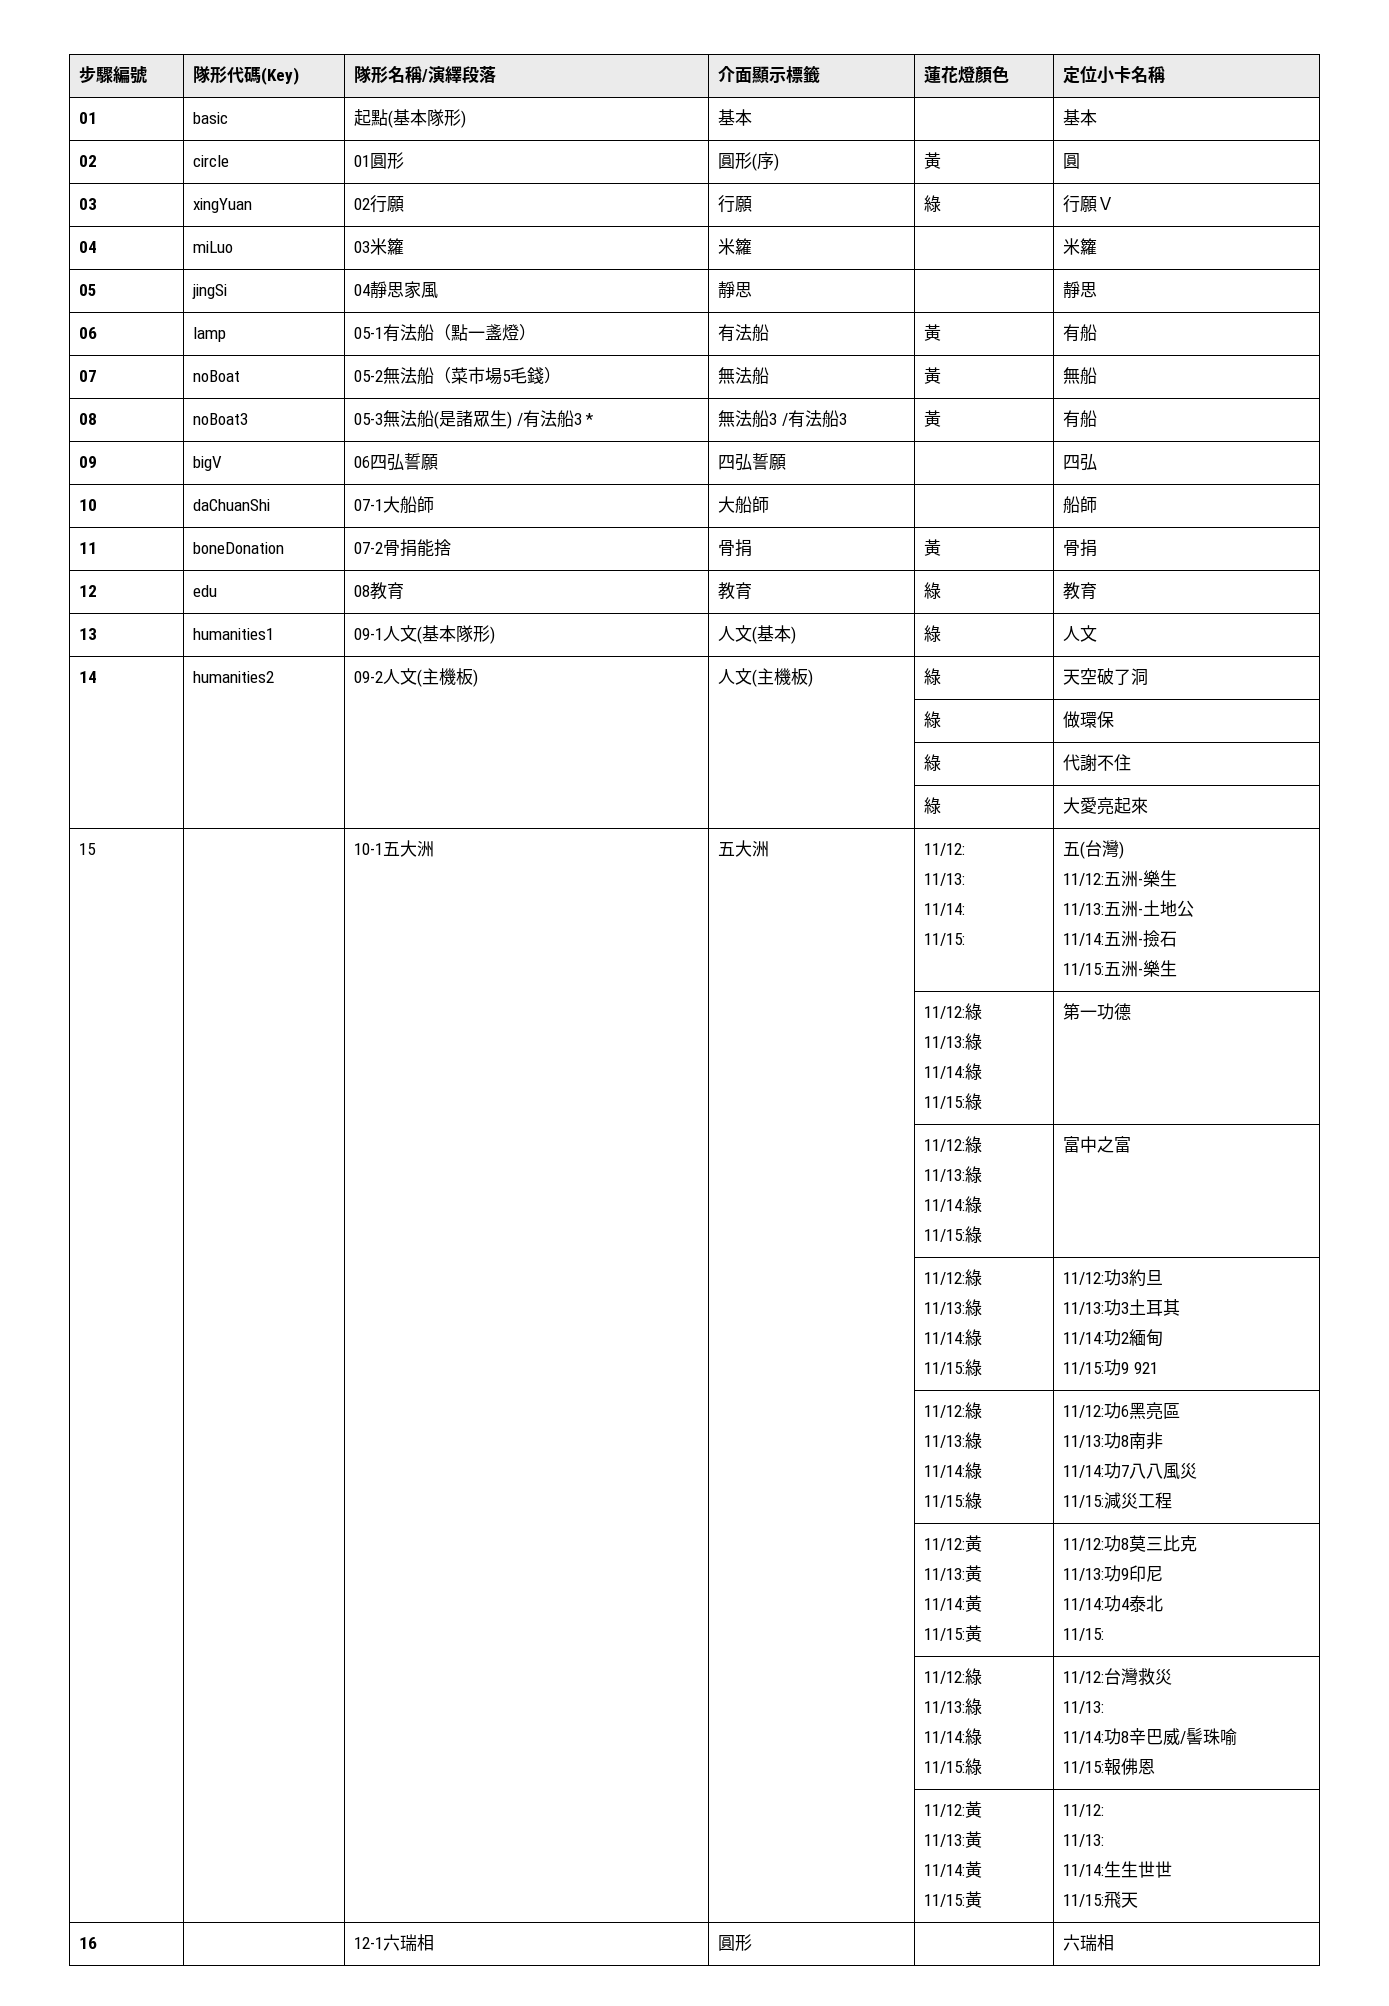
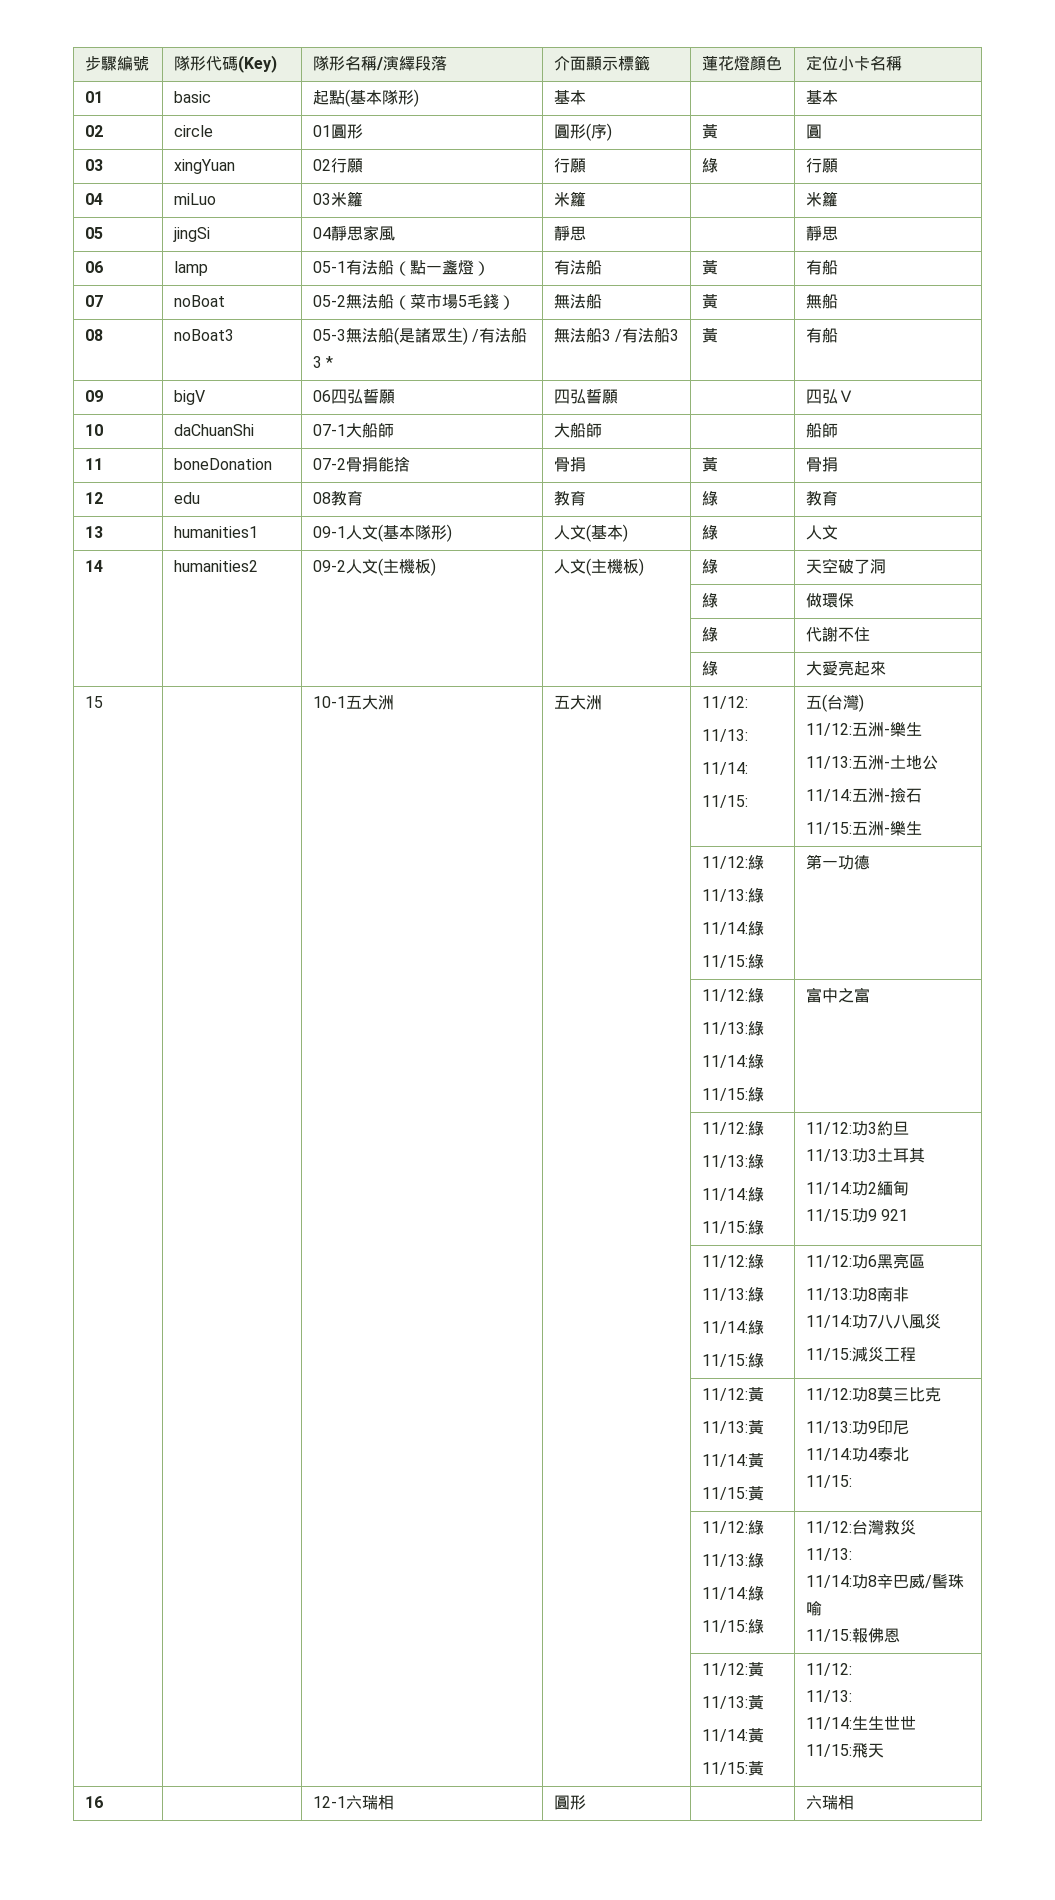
- 03 | xingYuan | 02行願 | 行願 | 綠 | 行願Ｖ
+ 03 | xingYuan | 02行願 | 行願 | 綠 | 行願
- 09 | bigV | 06四弘誓願 | 四弘誓願 | | 四弘
+ 09 | bigV | 06四弘誓願 | 四弘誓願 | | 四弘Ｖ

